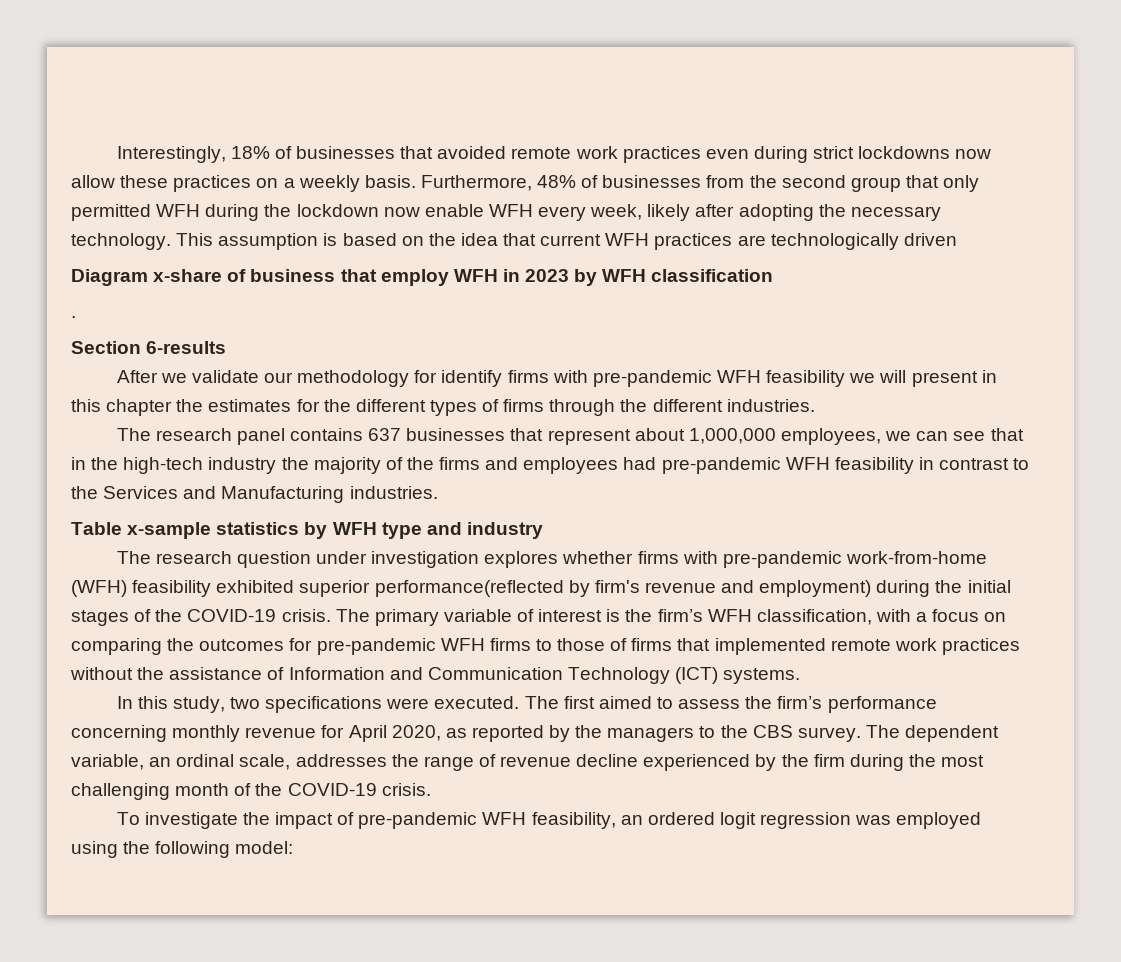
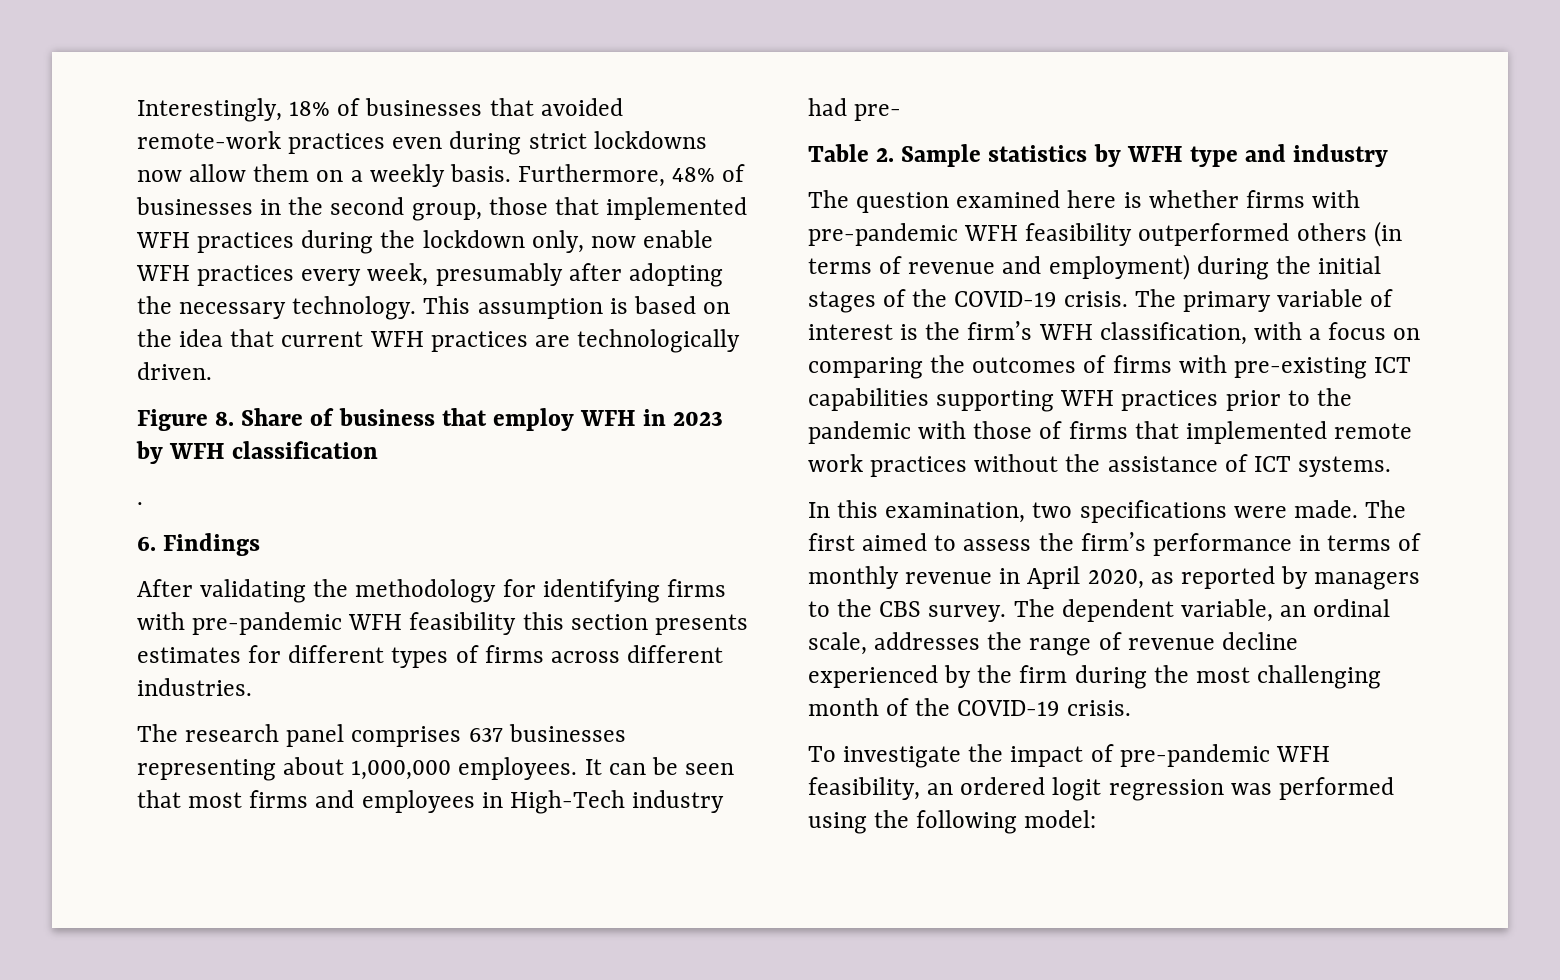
- Interestingly, 18% of businesses that avoided remote work practices even during strict lockdowns now allow these practices on a weekly basis.
+ Interestingly, 18% of businesses that avoided remote-work practices even during strict lockdowns now allow them on a weekly basis.
- Furthermore, 48% of businesses from the second group that only permitted WFH during the lockdown now enable WFH every week, likely after adopting the necessary technology.
+ Furthermore, 48% of businesses in the second group, those that implemented WFH practices during the lockdown only, now enable WFH practices every week, presumably after adopting the necessary technology.
- This assumption is based on the idea that current WFH practices are technologically driven
- Diagram x-share of business that employ WFH in 2023 by WFH classification
+ This assumption is based on the idea that current WFH practices are technologically driven.
+ Figure 8. Share of business that employ WFH in 2023 by WFH classification
- Section 6-results
+ 6. Findings
- After we validate our methodology for identify firms with pre-pandemic WFH feasibility we will present in this chapter the estimates for the different types of firms through the different industries.
+ After validating the methodology for identifying firms with pre-pandemic WFH feasibility this section presents estimates for different types of firms across different industries.
- The research panel contains 637 businesses that represent about 1,000,000 employees, we can see that in the high-tech industry the majority of the firms and employees had pre-pandemic WFH feasibility in contrast to the Services and Manufacturing industries.
+ The research panel comprises 637 businesses representing about 1,000,000 employees. It can be seen that most firms and employees in High-Tech industry had pre-
- Table x-sample statistics by WFH type and industry
+ Table 2. Sample statistics by WFH type and industry
- The research question under investigation explores whether firms with pre-pandemic work-from-home (WFH) feasibility exhibited superior performance(reflected by firm's revenue and employment) during the initial stages of the COVID-19 crisis.
+ The question examined here is whether firms with pre-pandemic WFH feasibility outperformed others (in terms of revenue and employment) during the initial stages of the COVID-19 crisis.
- The primary variable of interest is the firm’s WFH classification, with a focus on comparing the outcomes for pre-pandemic WFH firms to those of firms that implemented remote work practices without the assistance of Information and Communication Technology (ICT) systems.
+ The primary variable of interest is the firm’s WFH classification, with a focus on comparing the outcomes of firms with pre-existing ICT capabilities supporting WFH practices prior to the pandemic with those of firms that implemented remote work practices without the assistance of ICT systems.
- In this study, two specifications were executed.
+ In this examination, two specifications were made.
- The first aimed to assess the firm’s performance concerning monthly revenue for April 2020, as reported by the managers to the CBS survey.
+ The first aimed to assess the firm’s performance in terms of monthly revenue in April 2020, as reported by managers to the CBS survey.
- To investigate the impact of pre-pandemic WFH feasibility, an ordered logit regression was employed using the following model:
+ To investigate the impact of pre-pandemic WFH feasibility, an ordered logit regression was performed using the following model:

